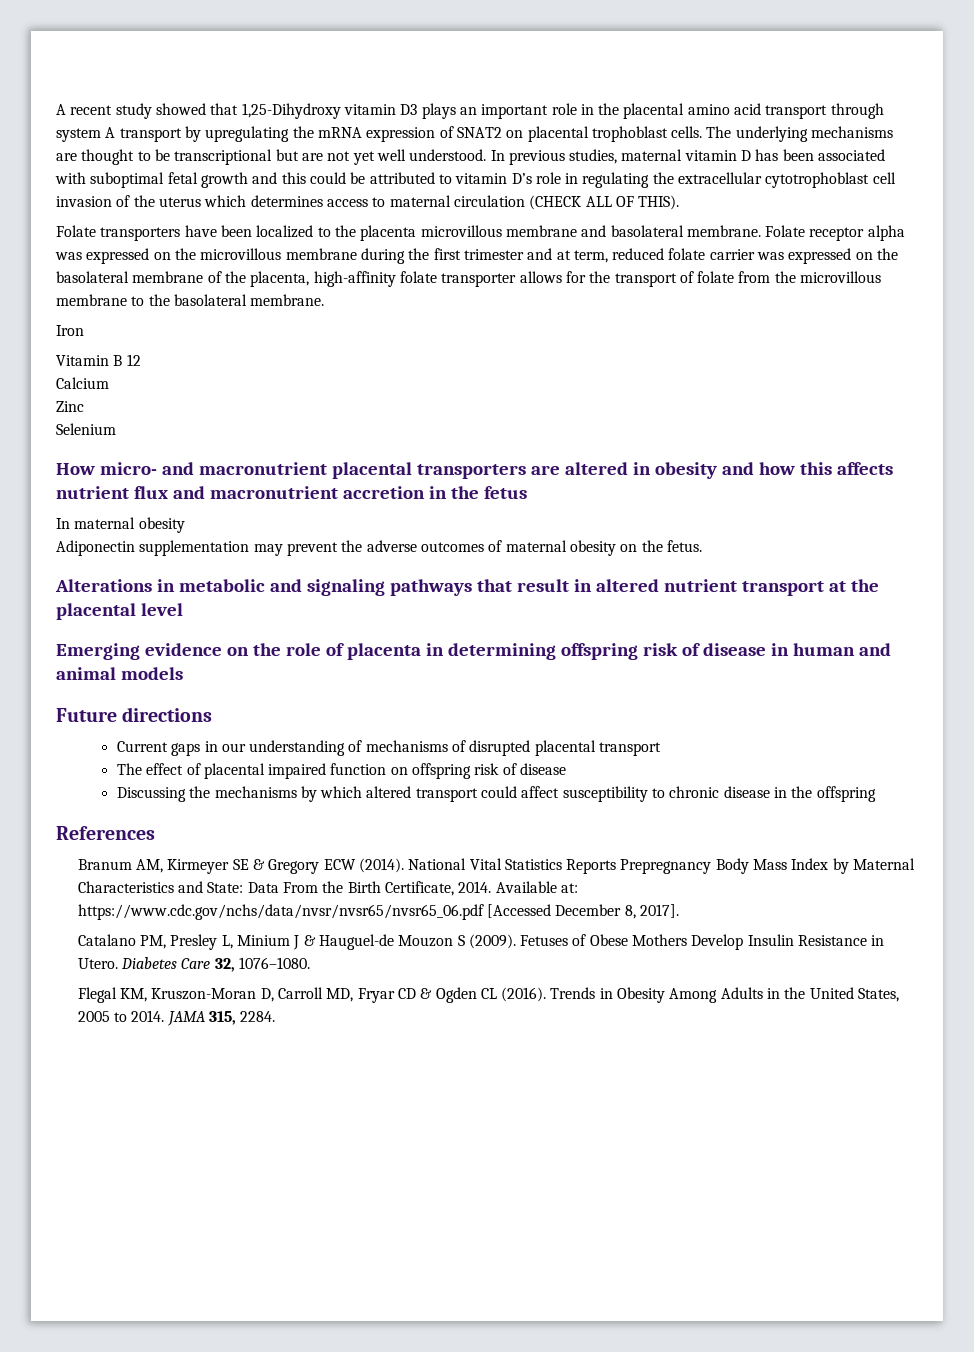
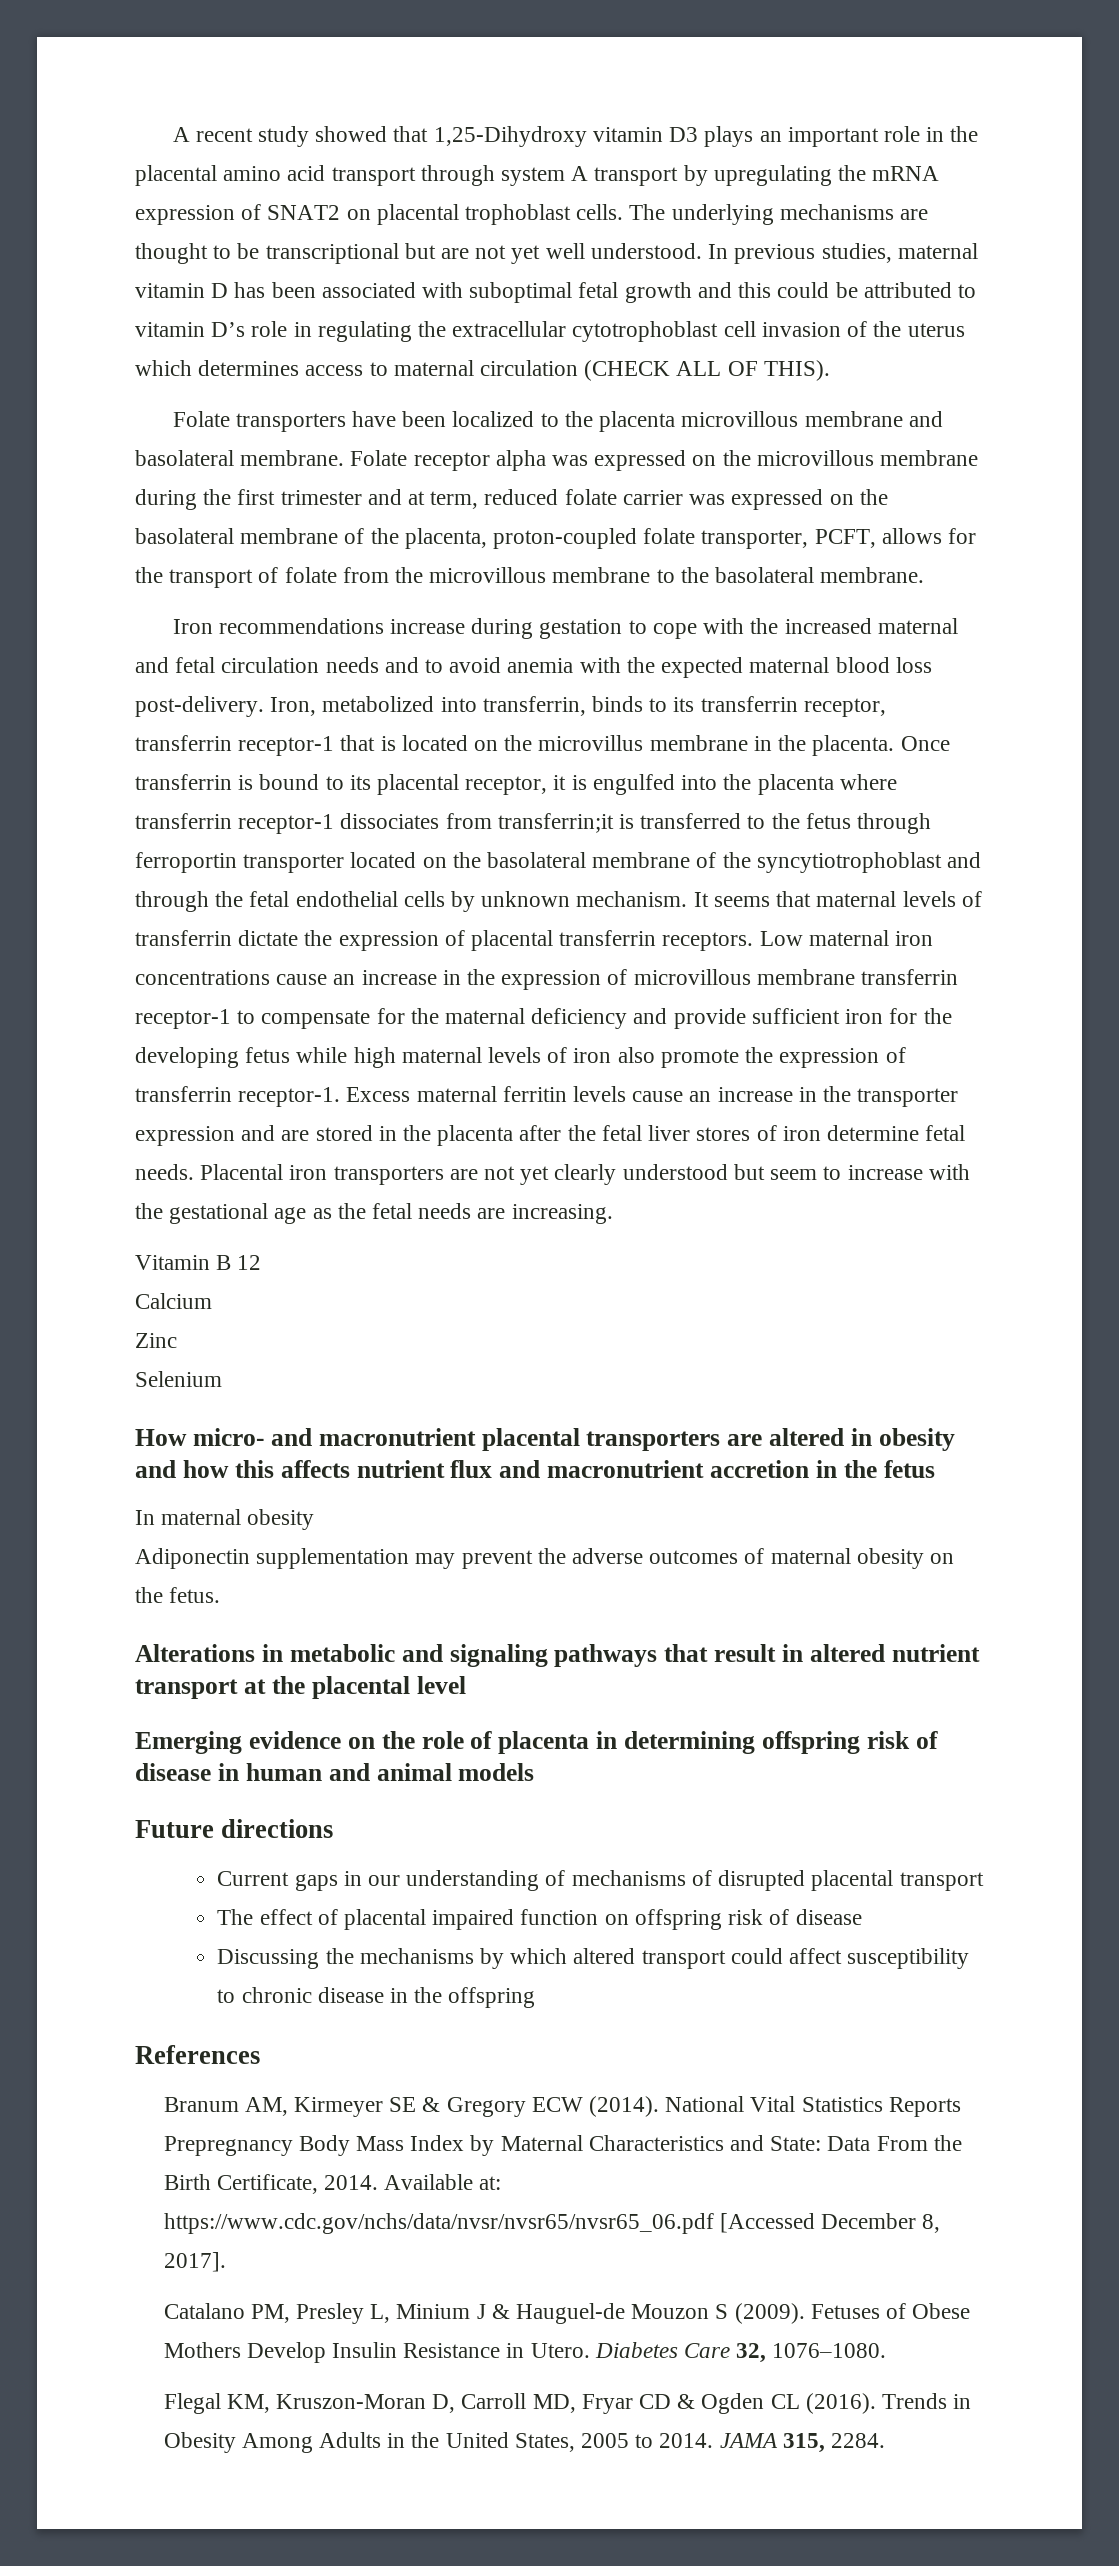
- Folate receptor alpha was expressed on the microvillous membrane during the first trimester and at term, reduced folate carrier was expressed on the basolateral membrane of the placenta, high-affinity folate transporter allows for the transport of folate from the microvillous membrane to the basolateral membrane.
+ Folate receptor alpha was expressed on the microvillous membrane during the first trimester and at term, reduced folate carrier was expressed on the basolateral membrane of the placenta, proton-coupled folate transporter, PCFT, allows for the transport of folate from the microvillous membrane to the basolateral membrane.
- Iron
+ Iron recommendations increase during gestation to cope with the increased maternal and fetal circulation needs and to avoid anemia with the expected maternal blood loss post-delivery. Iron, metabolized into transferrin, binds to its transferrin receptor, transferrin receptor-1 that is located on the microvillus membrane in the placenta. Once transferrin is bound to its placental receptor, it is engulfed into the placenta where transferrin receptor-1 dissociates from transferrin;it is transferred to the fetus through ferroportin transporter located on the basolateral membrane of the syncytiotrophoblast and through the fetal endothelial cells by unknown mechanism. It seems that maternal levels of transferrin dictate the expression of placental transferrin receptors. Low maternal iron concentrations cause an increase in the expression of microvillous membrane transferrin receptor-1 to compensate for the maternal deficiency and provide sufficient iron for the developing fetus while high maternal levels of iron also promote the expression of transferrin receptor-1. Excess maternal ferritin levels cause an increase in the transporter expression and are stored in the placenta after the fetal liver stores of iron determine fetal needs. Placental iron transporters are not yet clearly understood but seem to increase with the gestational age as the fetal needs are increasing.

